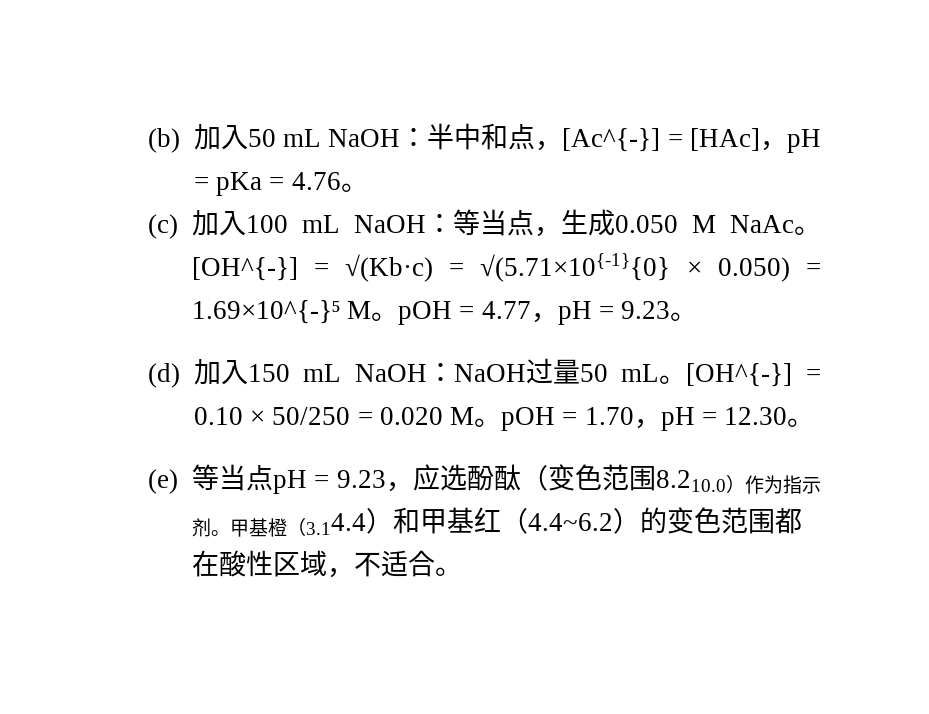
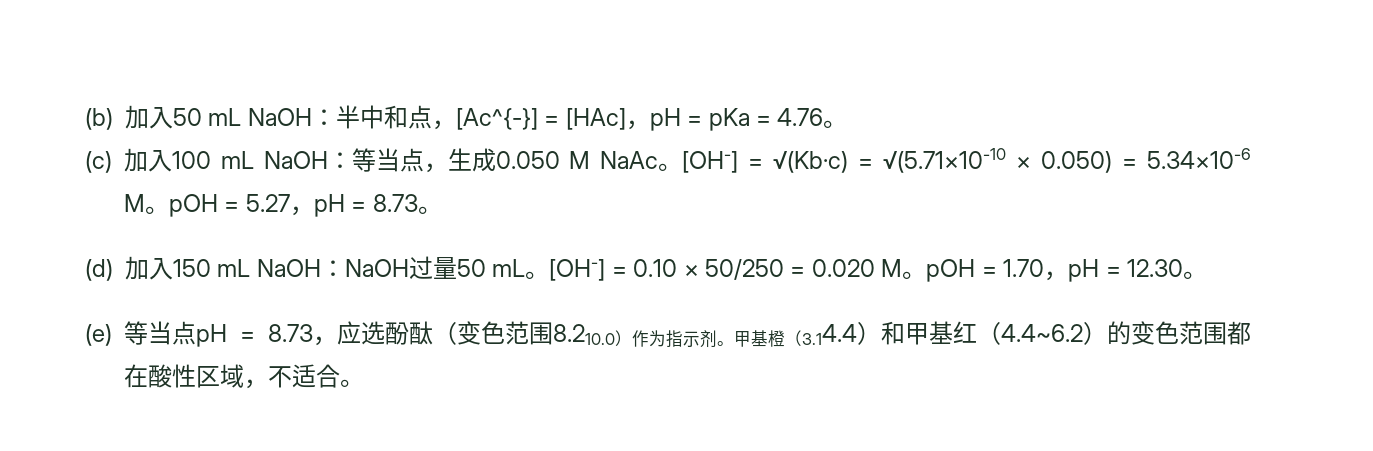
- [OH^{-}] = √(Kb·c) = √(5.71×10{-1}{0} × 0.050) = 1.69×10^{-}⁵ M。pOH = 4.77，pH = 9.23。
+ [OH-] = √(Kb·c) = √(5.71×10-10 × 0.050) = 5.34×10-6 M。pOH = 5.27，pH = 8.73。
- [OH^{-}] = 0.10 × 50/250 = 0.020 M。pOH = 1.70，pH = 12.30。
+ [OH-] = 0.10 × 50/250 = 0.020 M。pOH = 1.70，pH = 12.30。
- (e)等当点pH = 9.23，应选酚酞（变色范围8.210.0）作为指示剂。
+ (e)等当点pH = 8.73，应选酚酞（变色范围8.210.0）作为指示剂。

